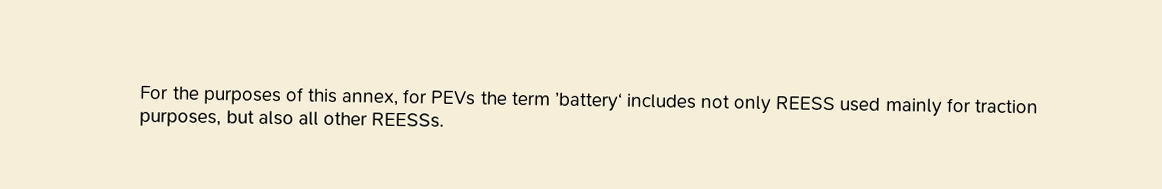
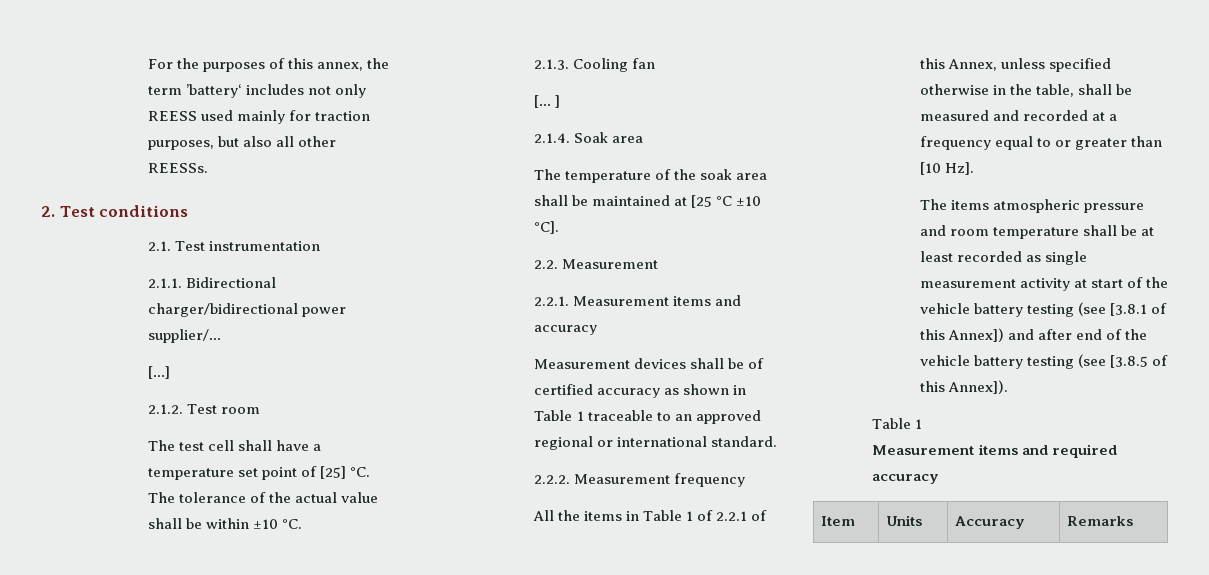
- For the purposes of this annex, for PEVs the term ’battery‘ includes not only REESS used mainly for traction purposes, but also all other REESSs.
+ For the purposes of this annex, the term ’battery‘ includes not only REESS used mainly for traction purposes, but also all other REESSs.
+ 2. Test conditions
+ 2.1. Test instrumentation
+ 2.1.1. Bidirectional charger/bidirectional power supplier/…
+ […]
+ 2.1.2. Test room
+ The test cell shall have a temperature set point of [25] °C. The tolerance of the actual value shall be within ±10 °C.
+ 2.1.3. Cooling fan
+ [… ]
+ 2.1.4. Soak area
+ The temperature of the soak area shall be maintained at [25 °C ±10 °C].
+ 2.2. Measurement
+ 2.2.1. Measurement items and accuracy
+ Measurement devices shall be of certified accuracy as shown in Table 1 traceable to an approved regional or international standard.
+ 2.2.2. Measurement frequency
+ All the items in Table 1 of 2.2.1 of this Annex, unless specified otherwise in the table, shall be measured and recorded at a frequency equal to or greater than [10 Hz].
+ The items atmospheric pressure and room temperature shall be at least recorded as single measurement activity at start of the vehicle battery testing (see [3.8.1 of this Annex]) and after end of the vehicle battery testing (see [3.8.5 of this Annex]).
+ Table 1
+ Measurement items and required accuracy
+ Item | Units | Accuracy | Remarks

